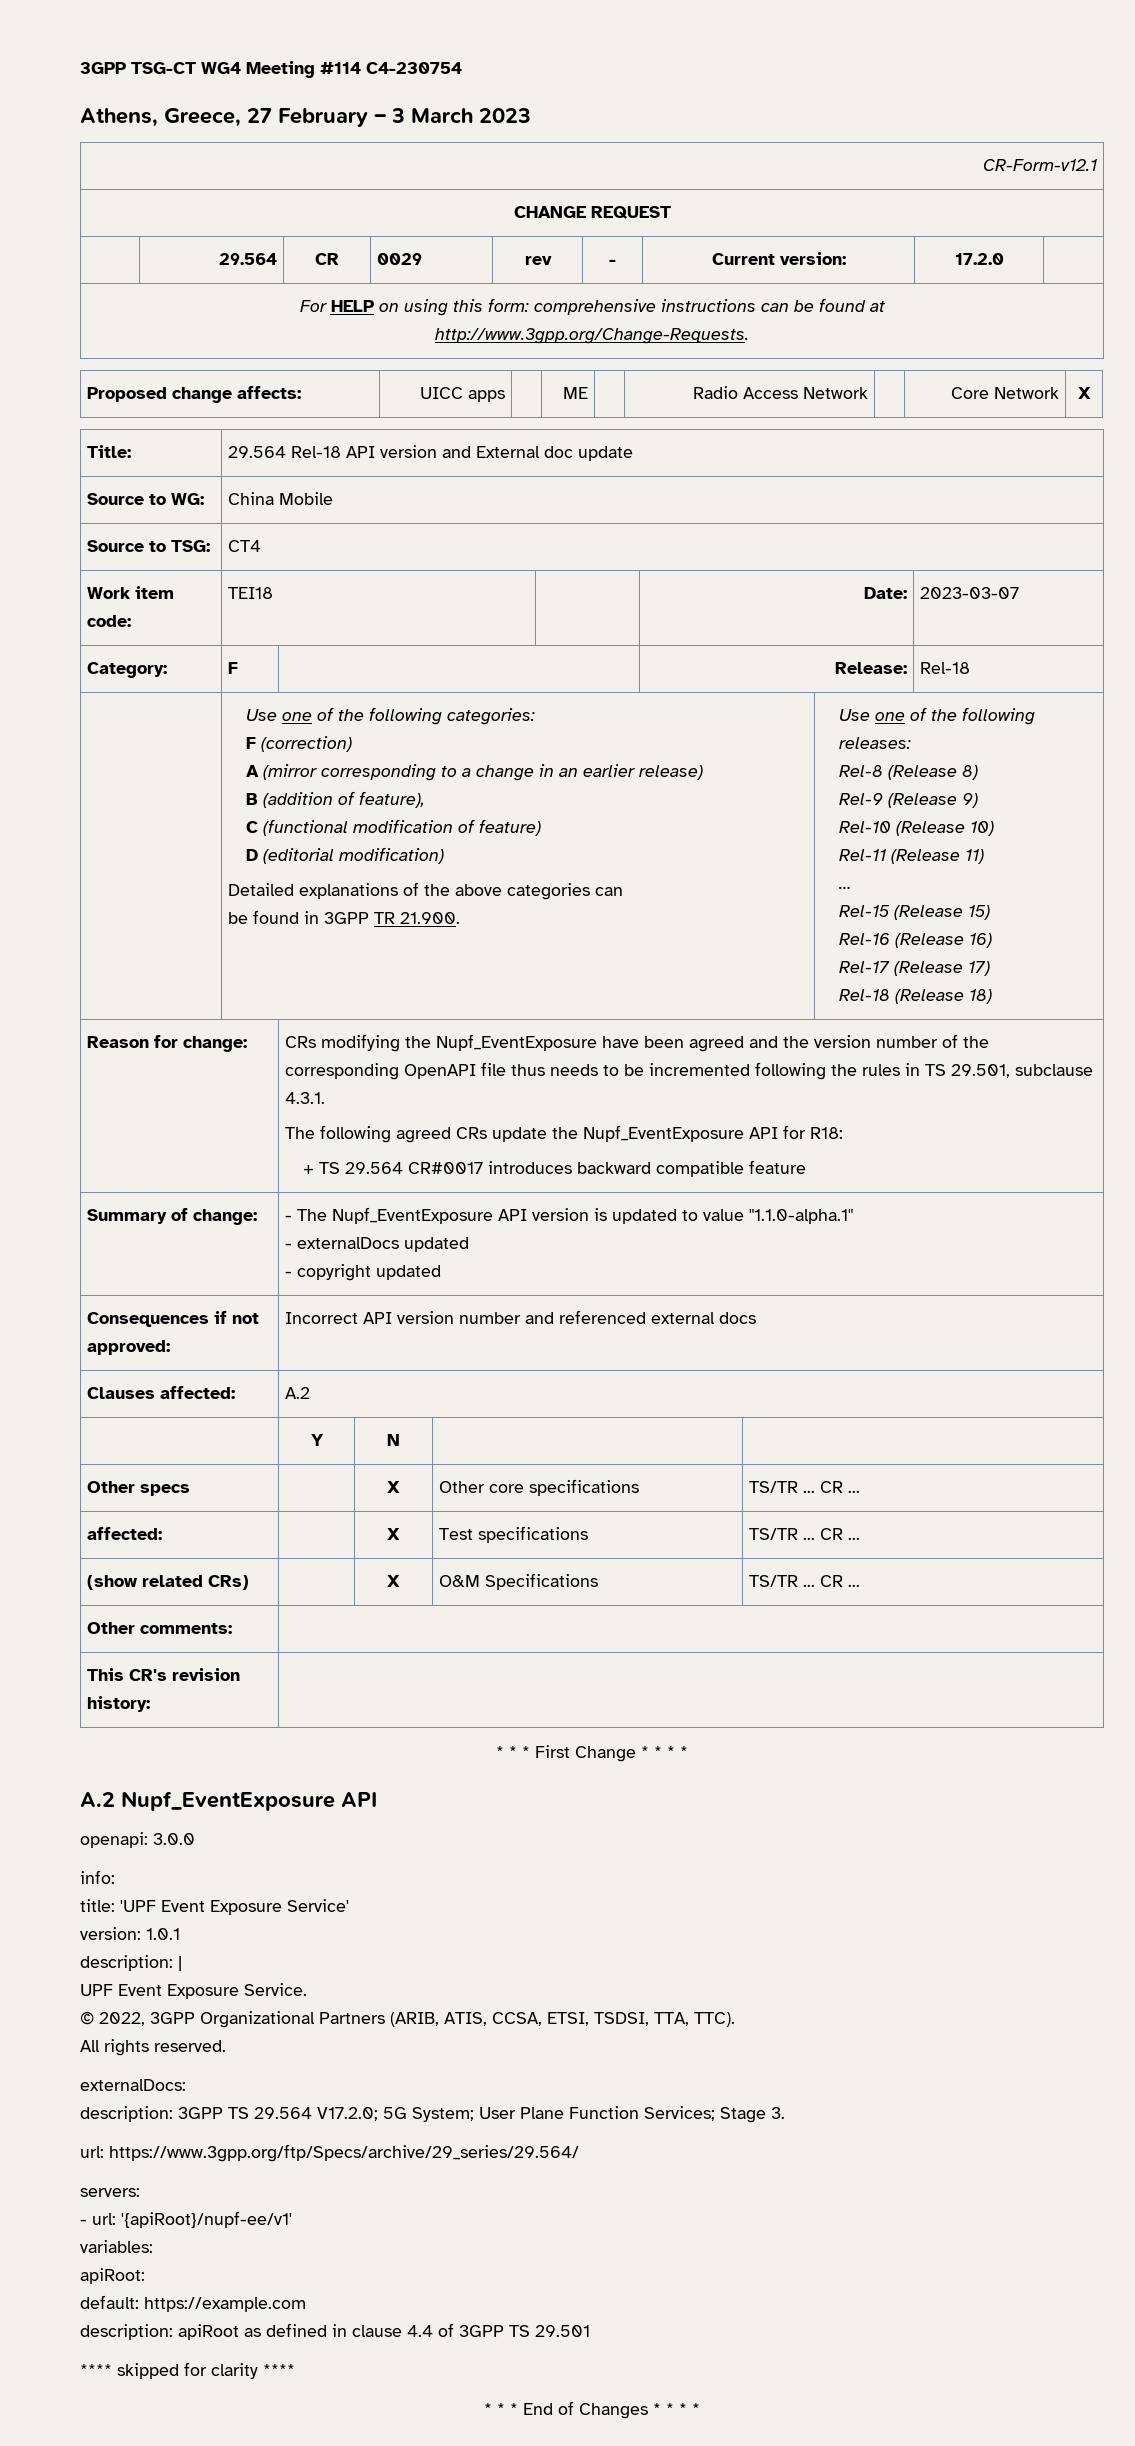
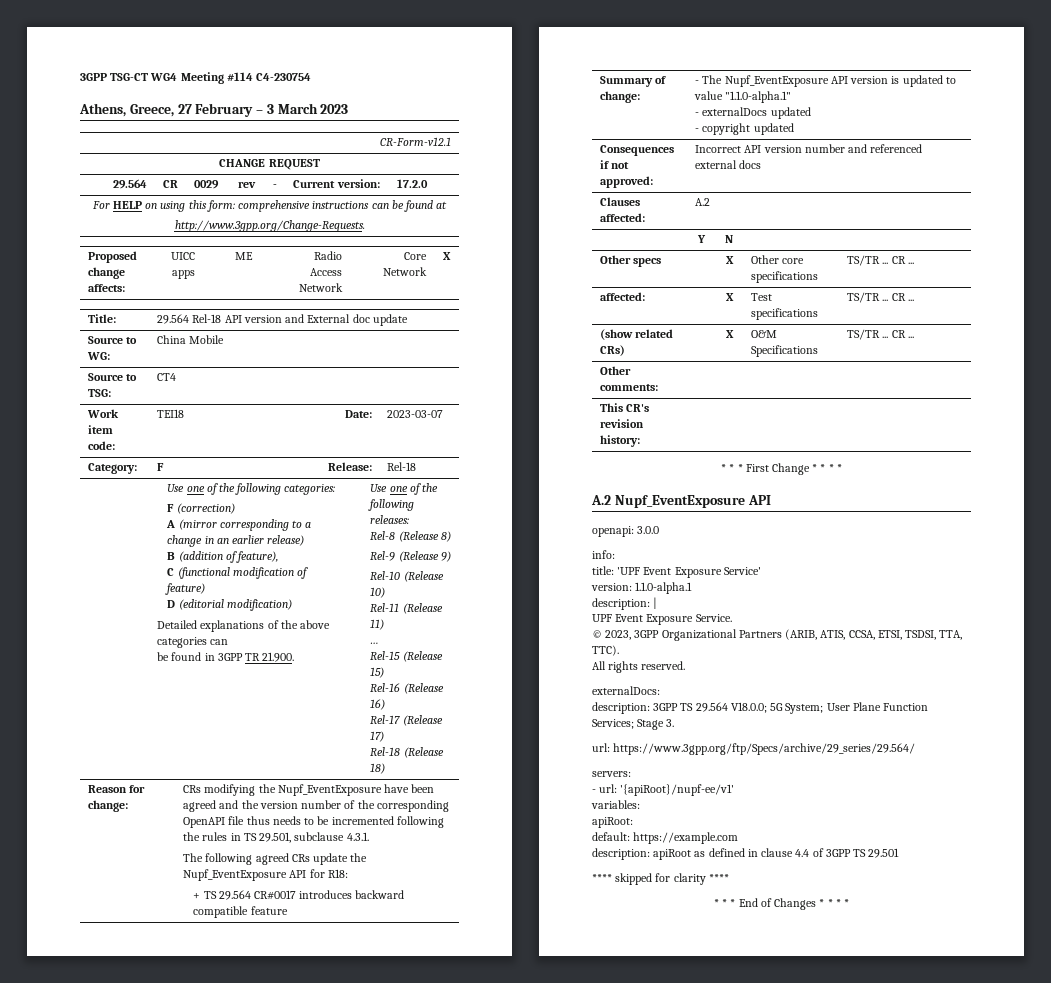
- version: 1.0.1
+ version: 1.1.0-alpha.1
- © 2022, 3GPP Organizational Partners (ARIB, ATIS, CCSA, ETSI, TSDSI, TTA, TTC).
+ © 2023, 3GPP Organizational Partners (ARIB, ATIS, CCSA, ETSI, TSDSI, TTA, TTC).
- description: 3GPP TS 29.564 V17.2.0; 5G System; User Plane Function Services; Stage 3.
+ description: 3GPP TS 29.564 V18.0.0; 5G System; User Plane Function Services; Stage 3.

